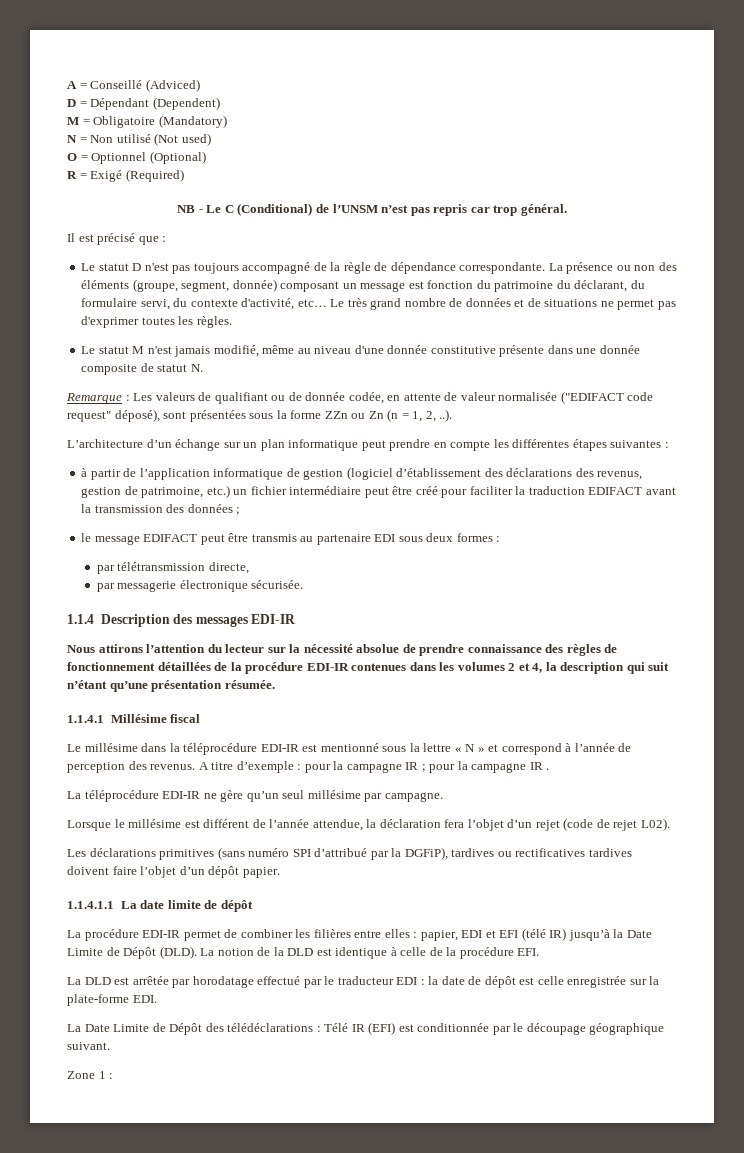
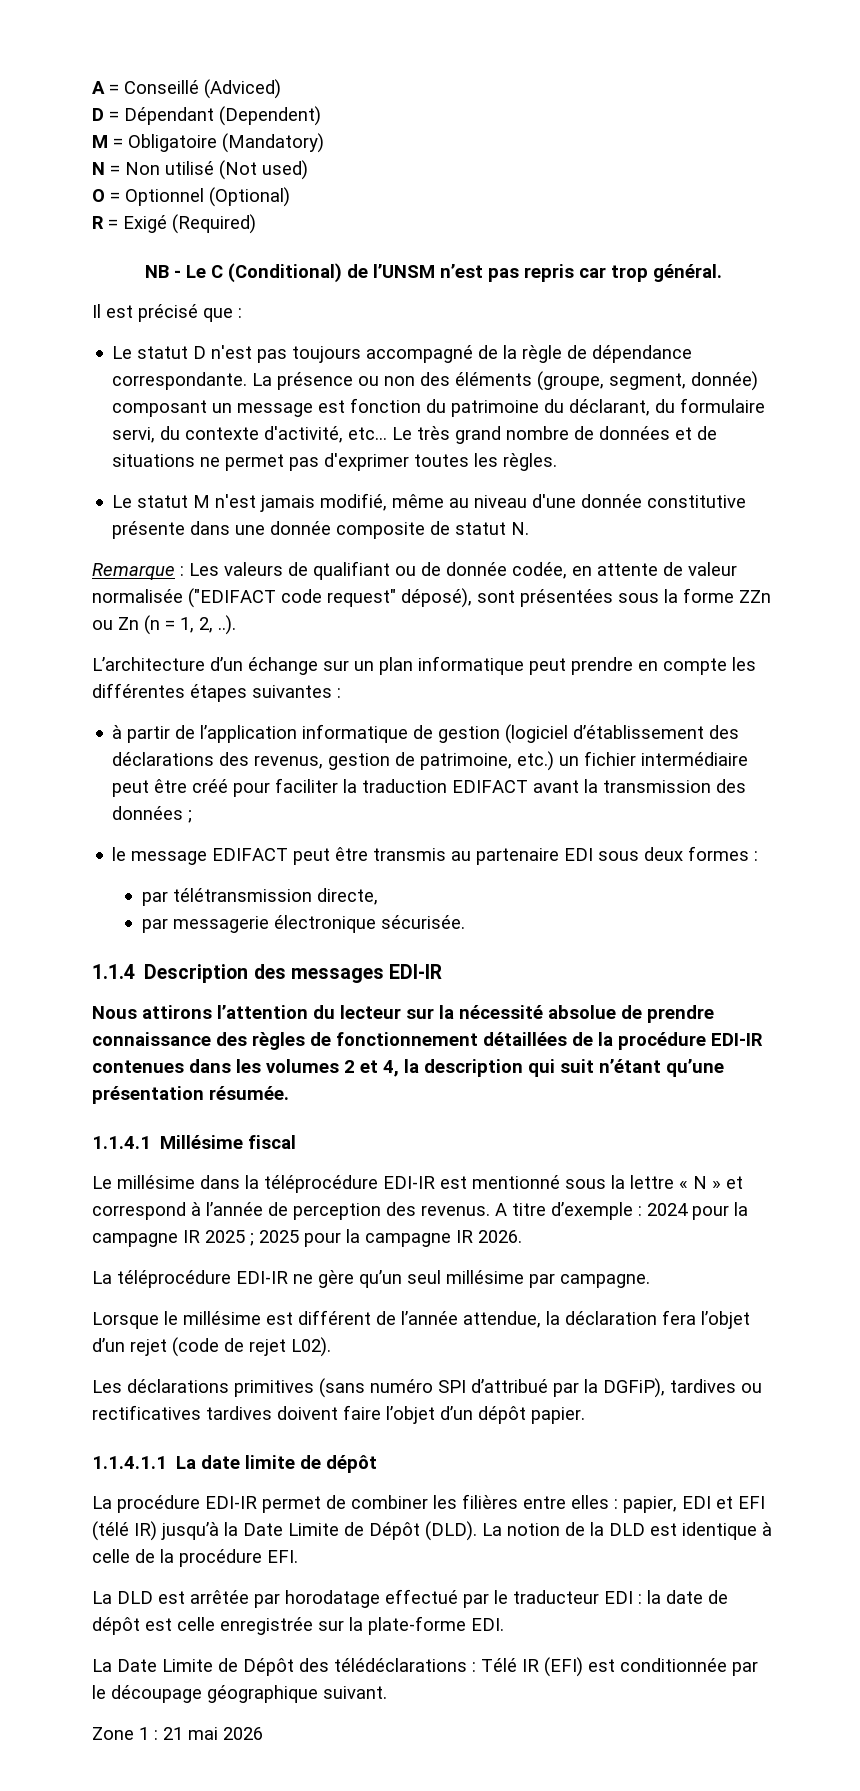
- A titre d’exemple : pour la campagne IR ; pour la campagne IR .
+ A titre d’exemple : 2024 pour la campagne IR 2025 ; 2025 pour la campagne IR 2026.
- Zone 1 :
+ Zone 1 : 21 mai 2026

